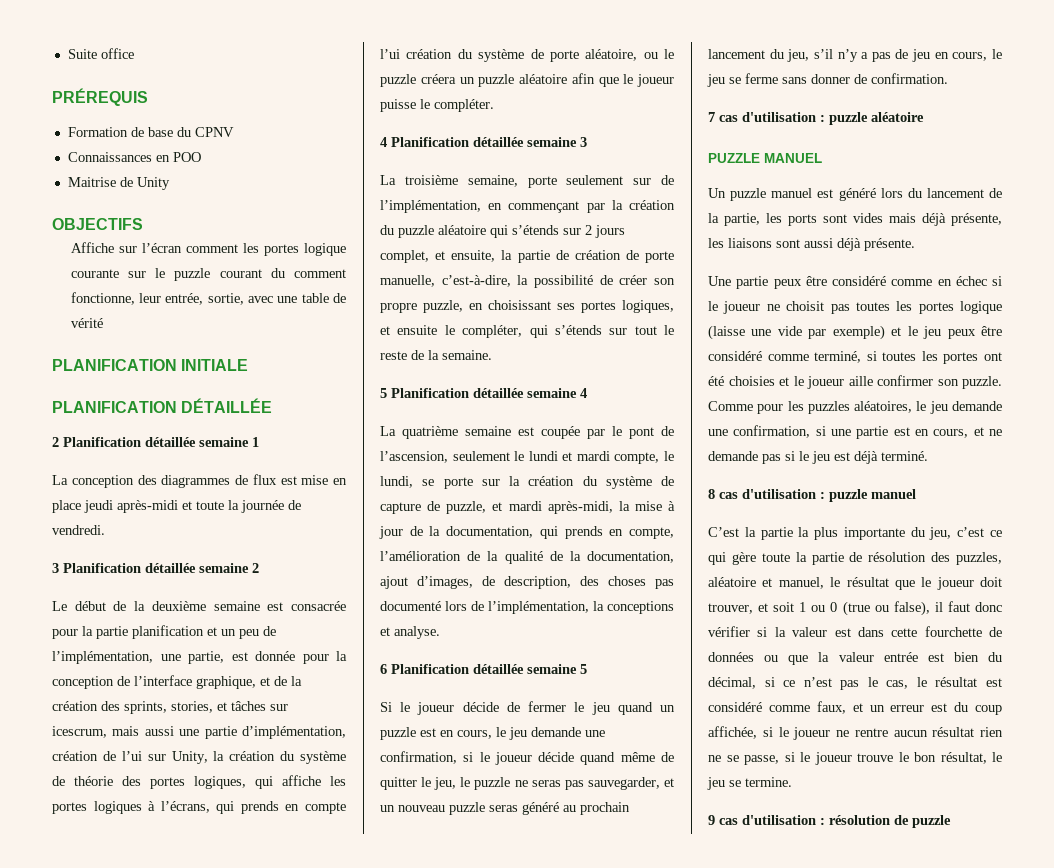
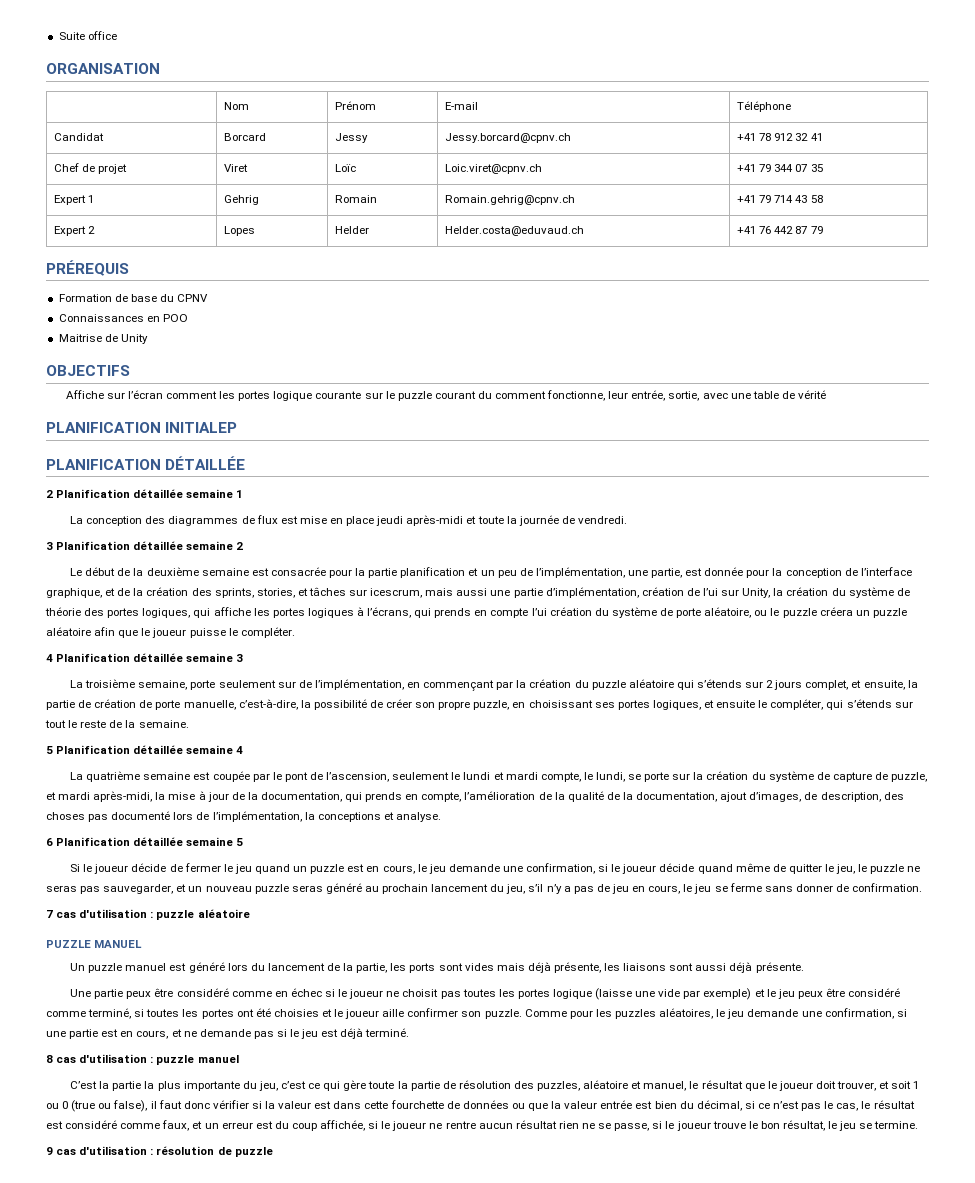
+ ORGANISATION
+ | Nom | Prénom | E-mail | Téléphone
+ Candidat | Borcard | Jessy | Jessy.borcard@cpnv.ch | +41 78 912 32 41
+ Chef de projet | Viret | Loïc | Loic.viret@cpnv.ch | +41 79 344 07 35
+ Expert 1 | Gehrig | Romain | Romain.gehrig@cpnv.ch | +41 79 714 43 58
+ Expert 2 | Lopes | Helder | Helder.costa@eduvaud.ch | +41 76 442 87 79
- PLANIFICATION INITIALE
+ PLANIFICATION INITIALEP

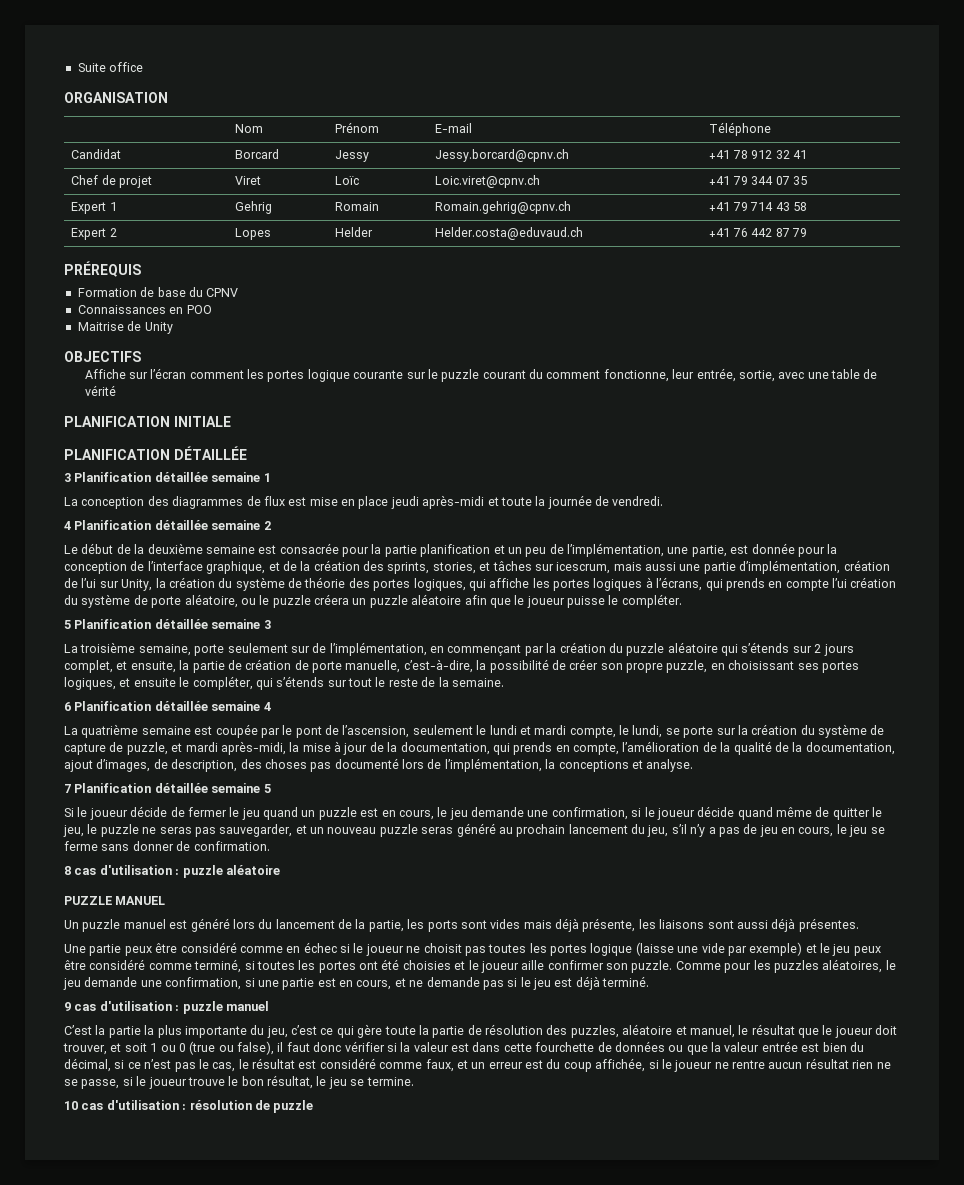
- PLANIFICATION INITIALEP
+ PLANIFICATION INITIALE
- 2 Planification détaillée semaine 1
+ 3 Planification détaillée semaine 1
- 3 Planification détaillée semaine 2
+ 4 Planification détaillée semaine 2
- 4 Planification détaillée semaine 3
+ 5 Planification détaillée semaine 3
- 5 Planification détaillée semaine 4
+ 6 Planification détaillée semaine 4
- 6 Planification détaillée semaine 5
+ 7 Planification détaillée semaine 5
- 7 cas d'utilisation : puzzle aléatoire
+ 8 cas d'utilisation : puzzle aléatoire
- Un puzzle manuel est généré lors du lancement de la partie, les ports sont vides mais déjà présente, les liaisons sont aussi déjà présente.
+ Un puzzle manuel est généré lors du lancement de la partie, les ports sont vides mais déjà présente, les liaisons sont aussi déjà présentes.
- 8 cas d'utilisation : puzzle manuel
+ 9 cas d'utilisation : puzzle manuel
- 9 cas d'utilisation : résolution de puzzle
+ 10 cas d'utilisation : résolution de puzzle

